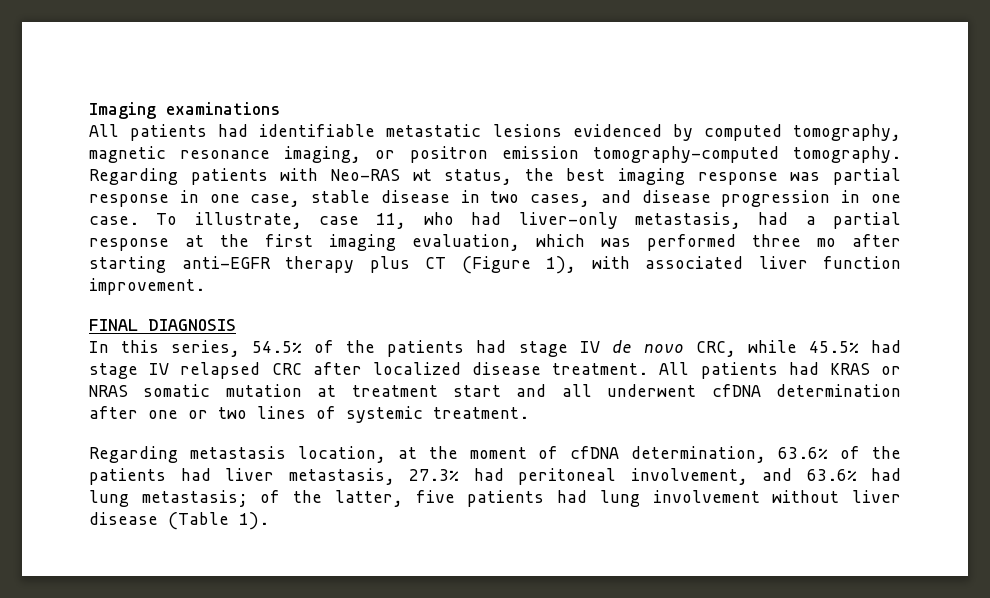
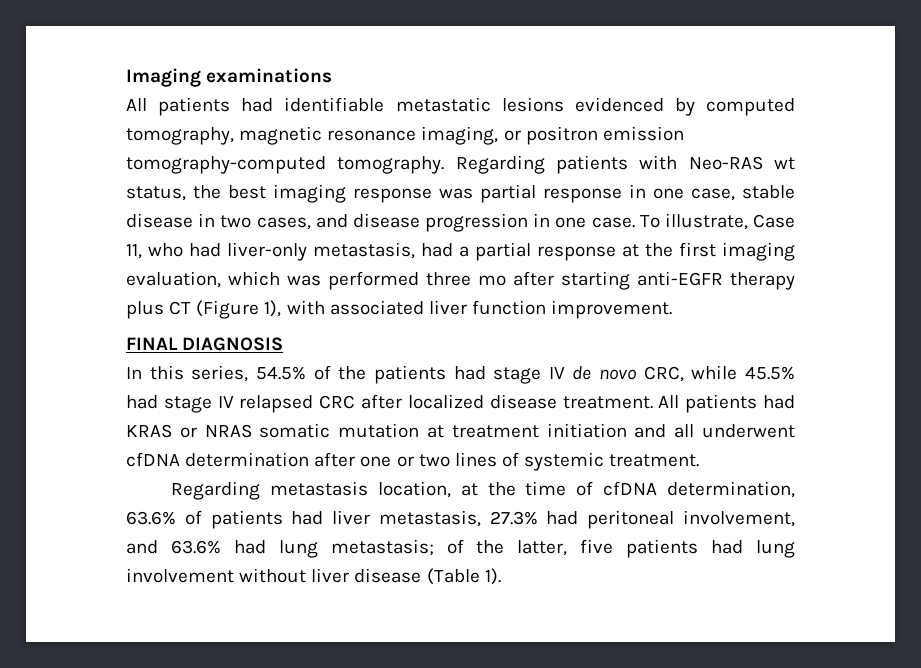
- To illustrate, case 11, who had liver-only metastasis, had a partial response at the first imaging evaluation, which was performed three mo after starting anti-EGFR therapy plus CT (Figure 1), with associated liver function improvement.
+ To illustrate, Case 11, who had liver-only metastasis, had a partial response at the first imaging evaluation, which was performed three mo after starting anti-EGFR therapy plus CT (Figure 1), with associated liver function improvement.
- All patients had KRAS or NRAS somatic mutation at treatment start and all underwent cfDNA determination after one or two lines of systemic treatment.
+ All patients had KRAS or NRAS somatic mutation at treatment initiation and all underwent cfDNA determination after one or two lines of systemic treatment.
- Regarding metastasis location, at the moment of cfDNA determination, 63.6% of the patients had liver metastasis, 27.3% had peritoneal involvement, and 63.6% had lung metastasis; of the latter, five patients had lung involvement without liver disease (Table 1).
+ Regarding metastasis location, at the time of cfDNA determination, 63.6% of patients had liver metastasis, 27.3% had peritoneal involvement, and 63.6% had lung metastasis; of the latter, five patients had lung involvement without liver disease (Table 1).

